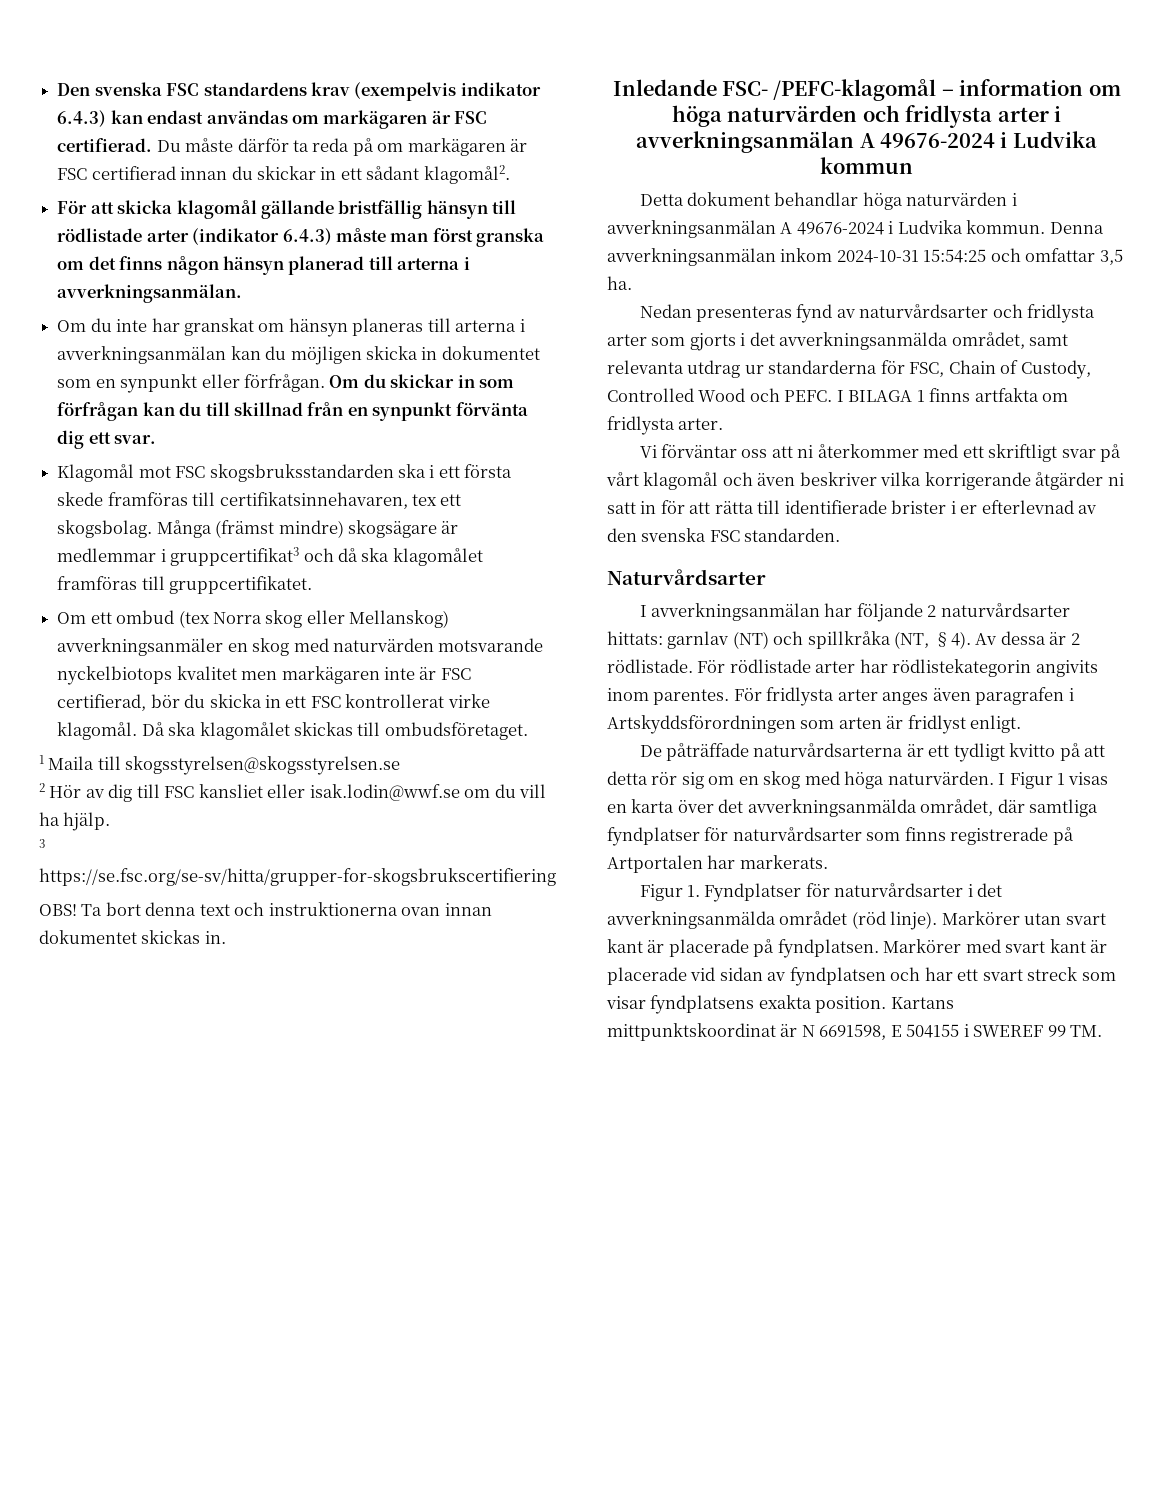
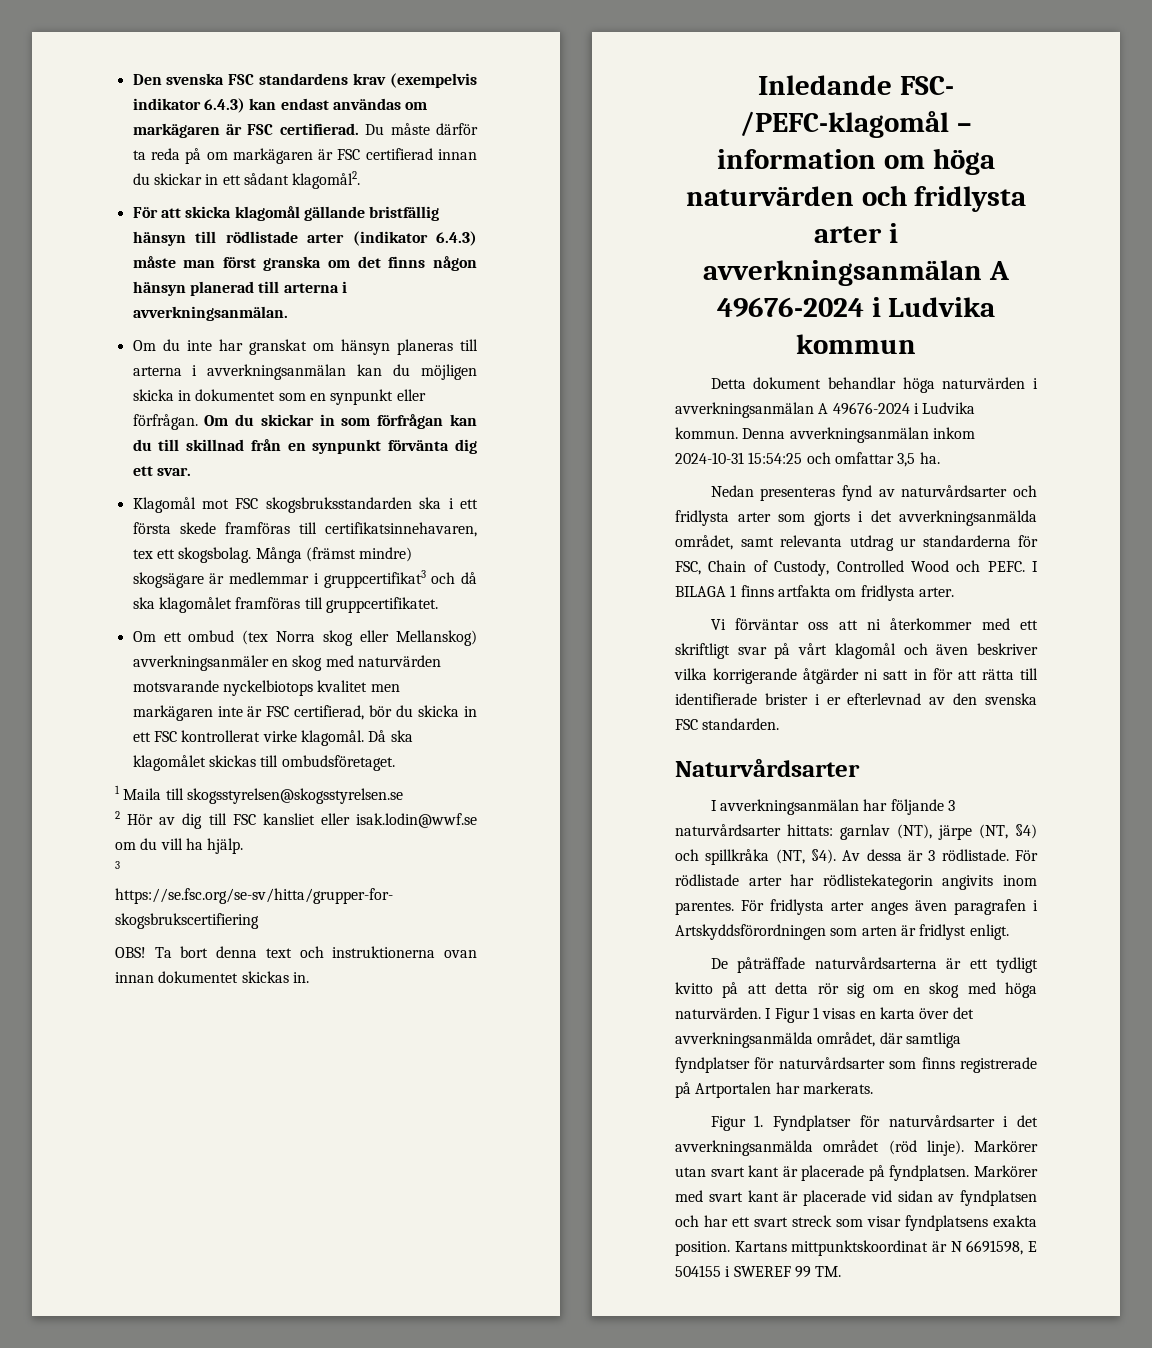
- I avverkningsanmälan har följande 2 naturvårdsarter hittats: garnlav (NT) och spillkråka (NT, §4).
+ I avverkningsanmälan har följande 3 naturvårdsarter hittats: garnlav (NT), järpe (NT, §4) och spillkråka (NT, §4).
- Av dessa är 2 rödlistade.
+ Av dessa är 3 rödlistade.

